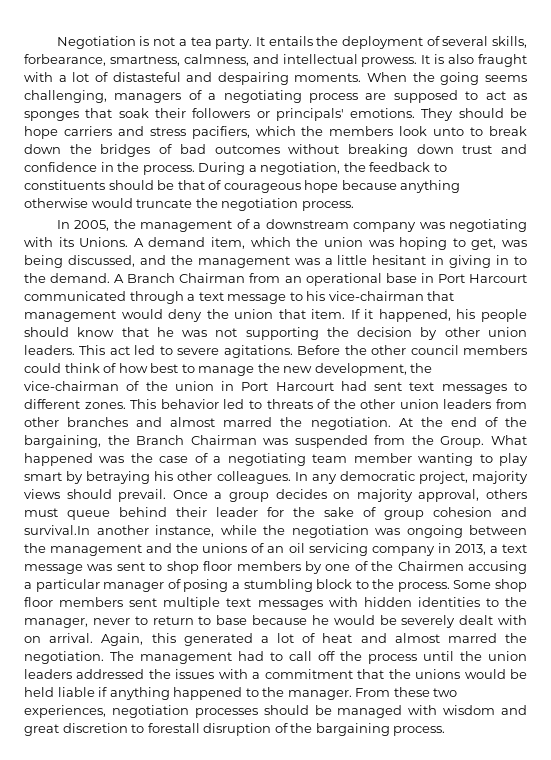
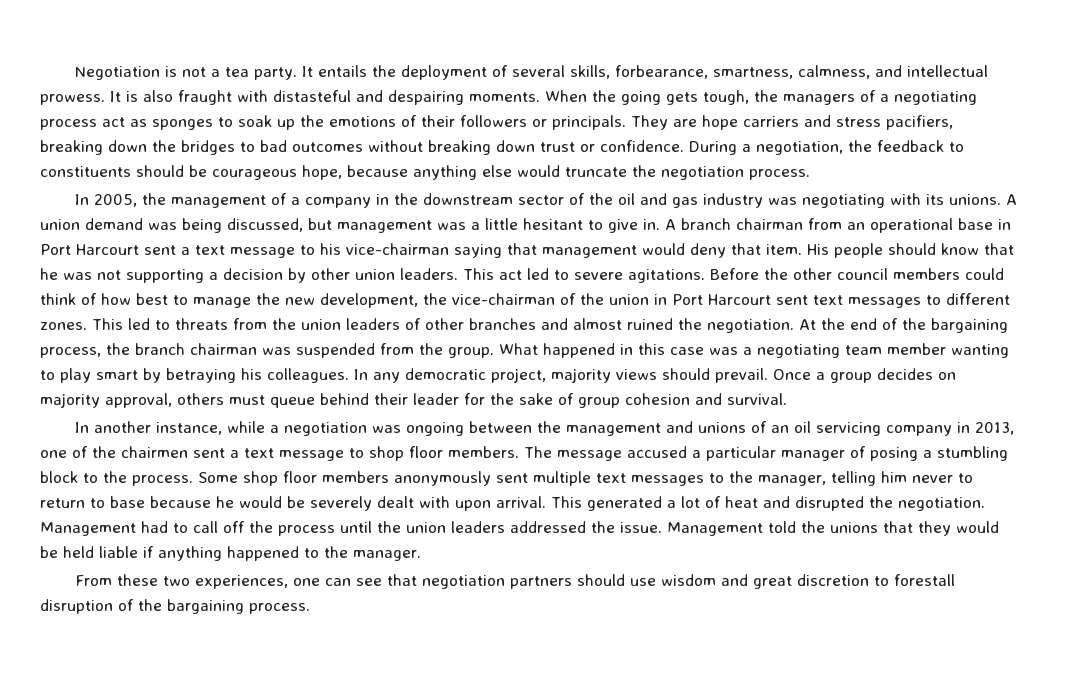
- It is also fraught with a lot of distasteful and despairing moments.
+ It is also fraught with distasteful and despairing moments.
- When the going seems challenging, managers of a negotiating process are supposed to act as sponges that soak their followers or principals' emotions. They should be hope carriers and stress pacifiers, which the members look unto to break down the bridges of bad outcomes without breaking down trust and confidence in the process.
+ When the going gets tough, the managers of a negotiating process act as sponges to soak up the emotions of their followers or principals. They are hope carriers and stress pacifiers, breaking down the bridges to bad outcomes without breaking down trust or confidence.
- During a negotiation, the feedback to constituents should be that of courageous hope because anything otherwise would truncate the negotiation process.
+ During a negotiation, the feedback to constituents should be courageous hope, because anything else would truncate the negotiation process.
- In 2005, the management of a downstream company was negotiating with its Unions. A demand item, which the union was hoping to get, was being discussed, and the management was a little hesitant in giving in to the demand. A Branch Chairman from an operational base in Port Harcourt communicated through a text message to his vice-chairman that management would deny the union that item. If it happened, his people should know that he was not supporting the decision by other union leaders.
+ In 2005, the management of a company in the downstream sector of the oil and gas industry was negotiating with its unions. A union demand was being discussed, but management was a little hesitant to give in. A branch chairman from an operational base in Port Harcourt sent a text message to his vice-chairman saying that management would deny that item. His people should know that he was not supporting a decision by other union leaders.
- Before the other council members could think of how best to manage the new development, the vice-chairman of the union in Port Harcourt had sent text messages to different zones.
+ Before the other council members could think of how best to manage the new development, the vice-chairman of the union in Port Harcourt sent text messages to different zones.
- This behavior led to threats of the other union leaders from other branches and almost marred the negotiation.
+ This led to threats from the union leaders of other branches and almost ruined the negotiation.
- At the end of the bargaining, the Branch Chairman was suspended from the Group.
+ At the end of the bargaining process, the branch chairman was suspended from the group.
- What happened was the case of a negotiating team member wanting to play smart by betraying his other colleagues.
+ What happened in this case was a negotiating team member wanting to play smart by betraying his colleagues.
- Once a group decides on majority approval, others must queue behind their leader for the sake of group cohesion and survival.In another instance, while the negotiation was ongoing between the management and the unions of an oil servicing company in 2013, a text message was sent to shop floor members by one of the Chairmen accusing a particular manager of posing a stumbling block to the process.
+ Once a group decides on majority approval, others must queue behind their leader for the sake of group cohesion and survival.
+ In another instance, while a negotiation was ongoing between the management and unions of an oil servicing company in 2013, one of the chairmen sent a text message to shop floor members. The message accused a particular manager of posing a stumbling block to the process.
- Some shop floor members sent multiple text messages with hidden identities to the manager, never to return to base because he would be severely dealt with on arrival. Again, this generated a lot of heat and almost marred the negotiation. The management had to call off the process until the union leaders addressed the issues with a commitment that the unions would be held liable if anything happened to the manager. From these two experiences, negotiation processes should be managed with wisdom and great discretion to forestall disruption of the bargaining process.
+ Some shop floor members anonymously sent multiple text messages to the manager, telling him never to return to base because he would be severely dealt with upon arrival. This generated a lot of heat and disrupted the negotiation. Management had to call off the process until the union leaders addressed the issue. Management told the unions that they would be held liable if anything happened to the manager.
+ From these two experiences, one can see that negotiation partners should use wisdom and great discretion to forestall disruption of the bargaining process.

